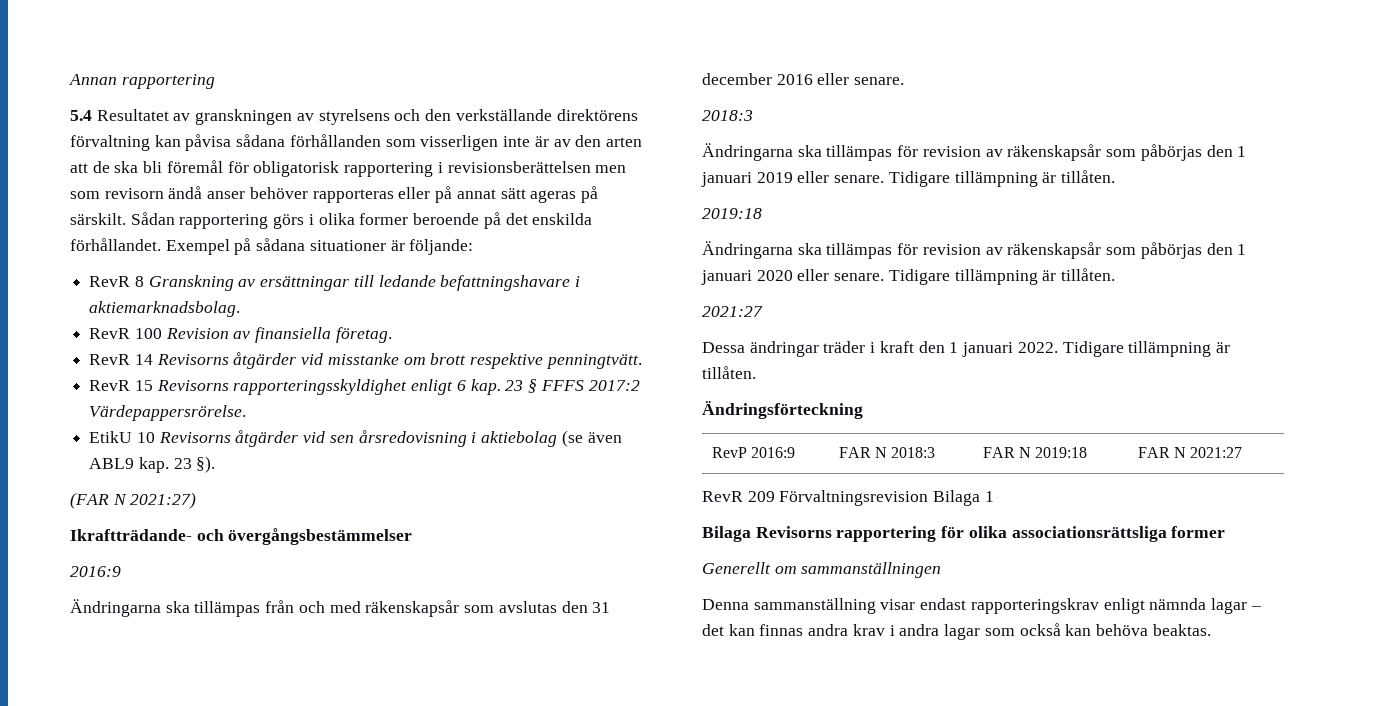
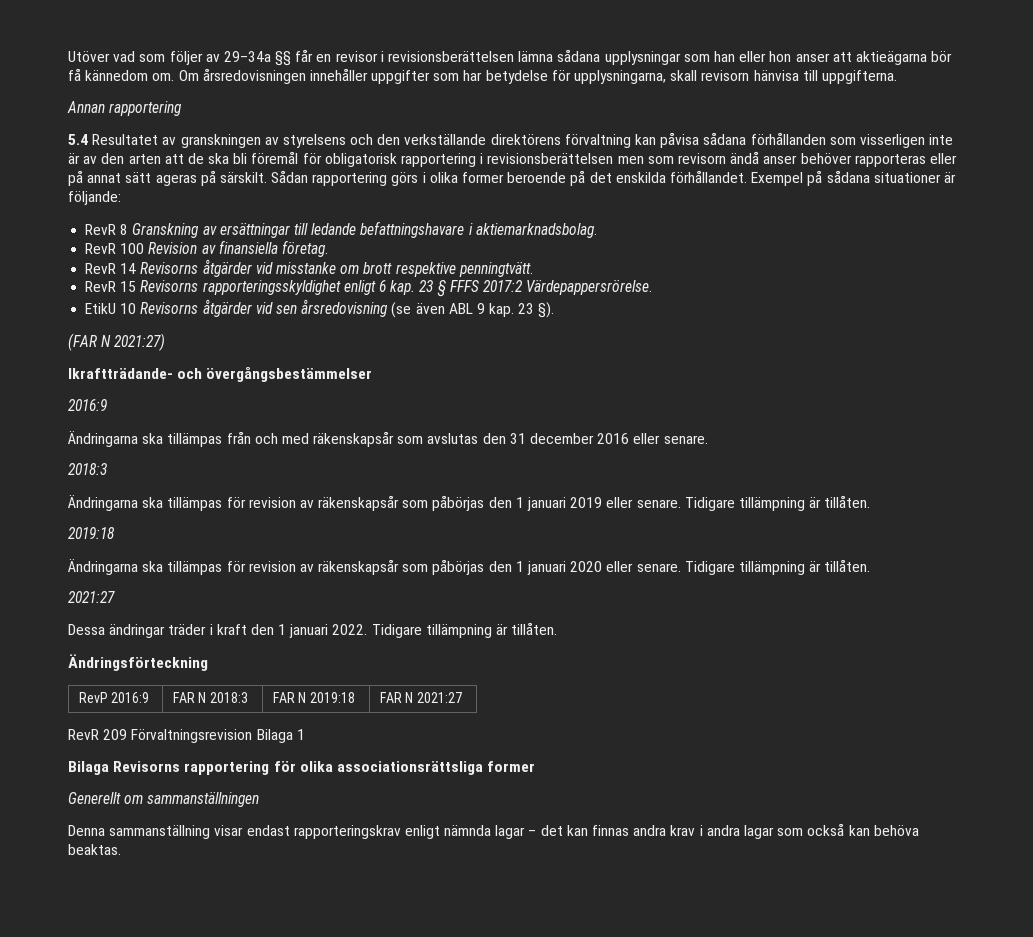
+ Utöver vad som följer av 29–34a §§ får en revisor i revisionsberättelsen lämna sådana upplysningar som han eller hon anser att aktieägarna bör få kännedom om. Om årsredovisningen innehåller uppgifter som har betydelse för upplysningarna, skall revisorn hänvisa till uppgifterna.
- EtikU 10 Revisorns åtgärder vid sen årsredovisning i aktiebolag (se även ABL9 kap. 23 §).
+ EtikU 10 Revisorns åtgärder vid sen årsredovisning (se även ABL 9 kap. 23 §).

